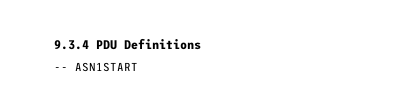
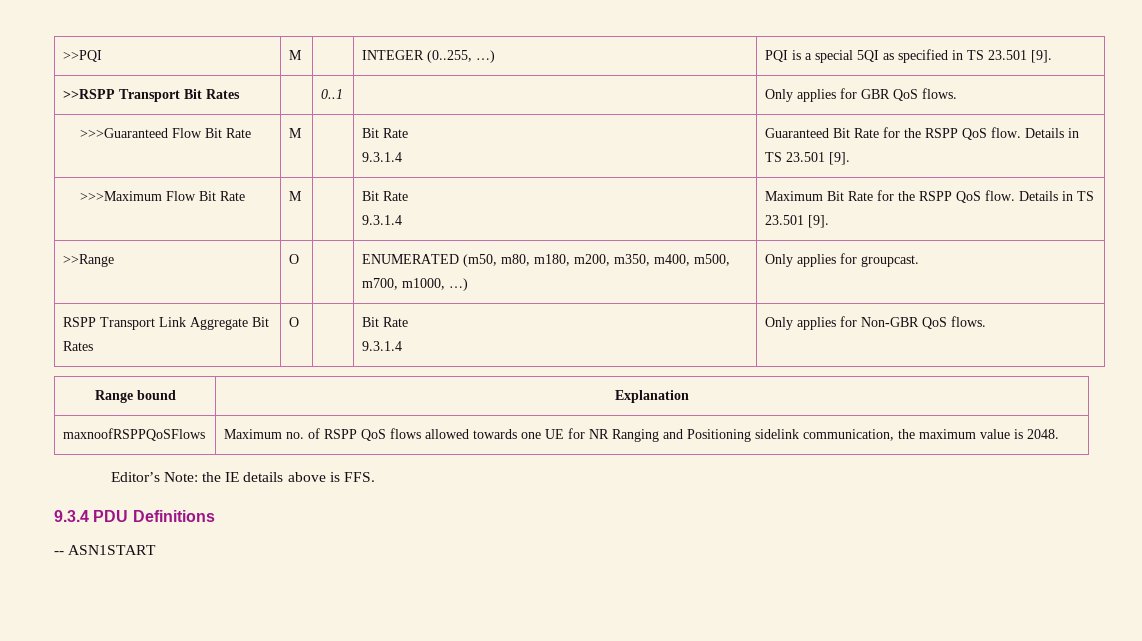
+ >>PQI | M | | INTEGER (0..255, …) | PQI is a special 5QI as specified in TS 23.501 [9].
+ >>RSPP Transport Bit Rates | | 0..1 | | Only applies for GBR QoS flows.
+ >>>Guaranteed Flow Bit Rate | M | | Bit Rate
+ 9.3.1.4 | Guaranteed Bit Rate for the RSPP QoS flow. Details in TS 23.501 [9].
+ >>>Maximum Flow Bit Rate | M | | Bit Rate
+ 9.3.1.4 | Maximum Bit Rate for the RSPP QoS flow. Details in TS 23.501 [9].
+ >>Range | O | | ENUMERATED (m50, m80, m180, m200, m350, m400, m500, m700, m1000, …) | Only applies for groupcast.
+ RSPP Transport Link Aggregate Bit Rates | O | | Bit Rate
+ 9.3.1.4 | Only applies for Non-GBR QoS flows.
+ Range bound | Explanation
+ maxnoofRSPPQoSFlows | Maximum no. of RSPP QoS flows allowed towards one UE for NR Ranging and Positioning sidelink communication, the maximum value is 2048.
+ Editor’s Note: the IE details above is FFS.

